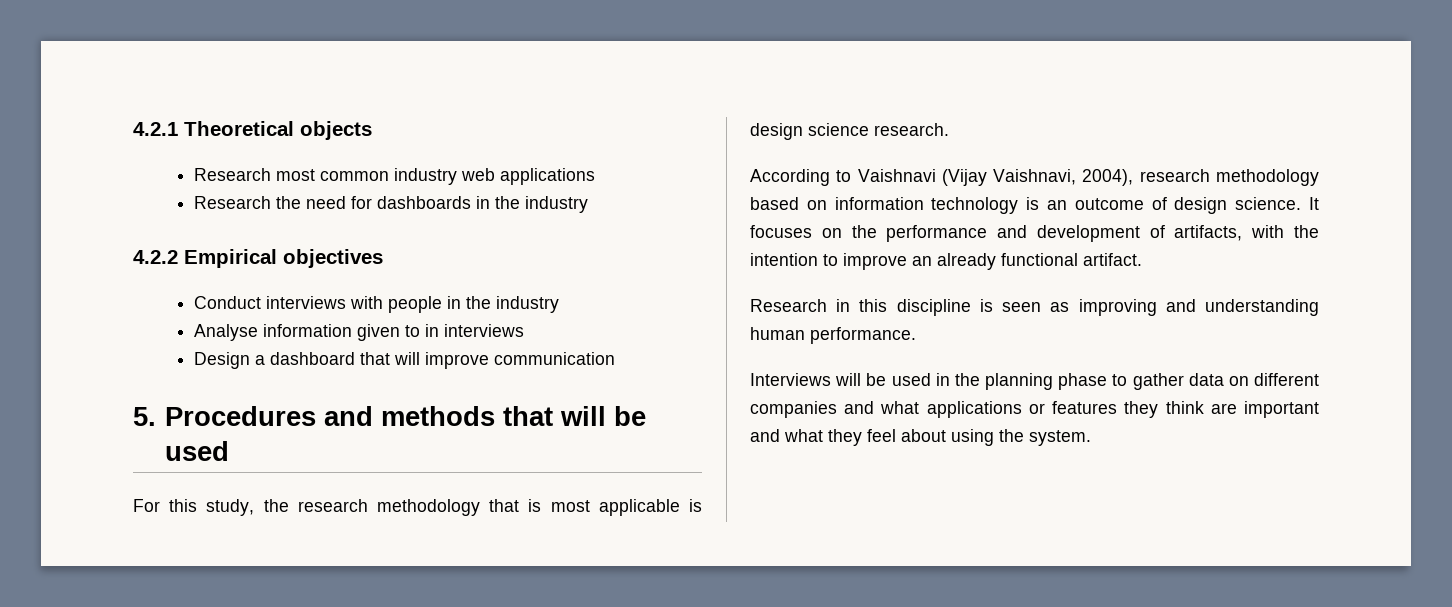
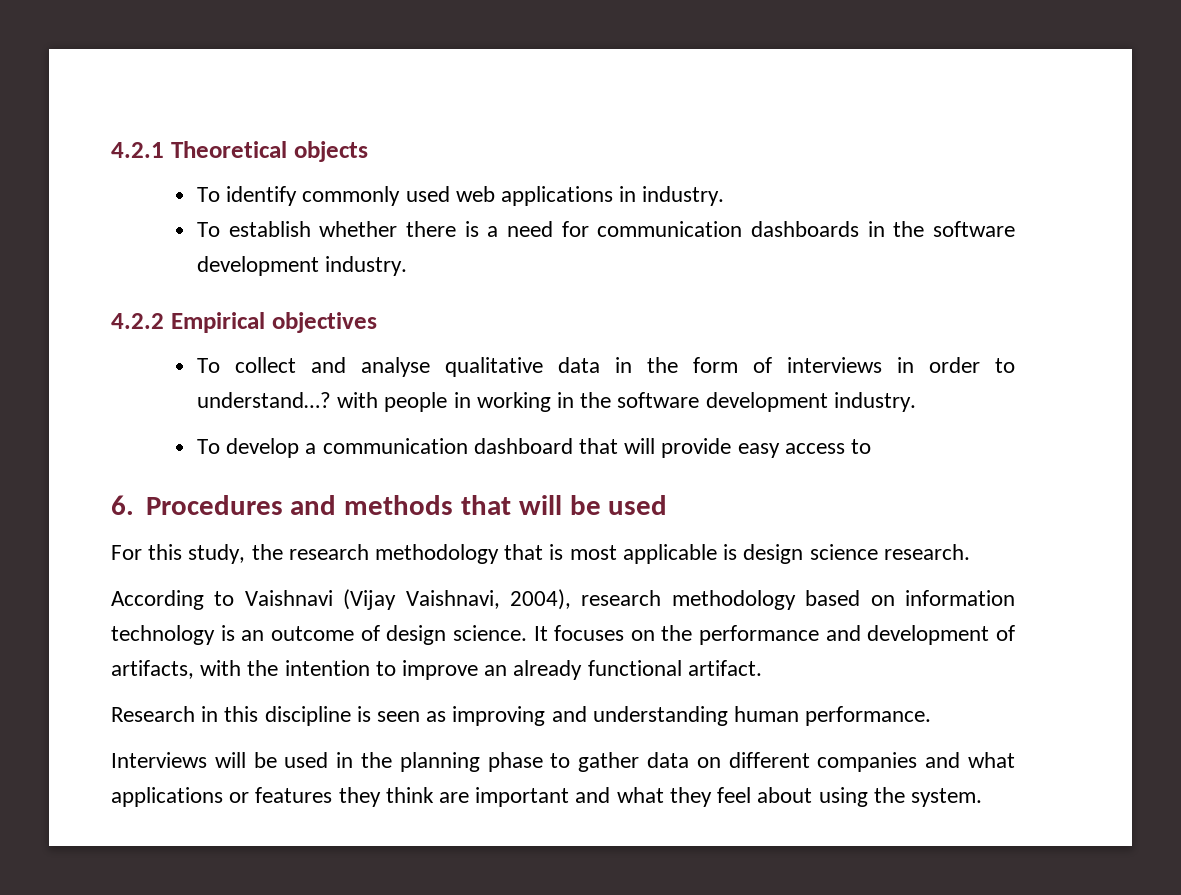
- Research most common industry web applications
- Research the need for dashboards in the industry
+ To identify commonly used web applications in industry.
+ To establish whether there is a need for communication dashboards in the software development industry.
- Conduct interviews with people in the industry
- Analyse information given to in interviews
- Design a dashboard that will improve communication
- 5. Procedures and methods that will be used
+ To collect and analyse qualitative data in the form of interviews in order to understand…? with people in working in the software development industry.
+ To develop a communication dashboard that will provide easy access to
+ 6. Procedures and methods that will be used

